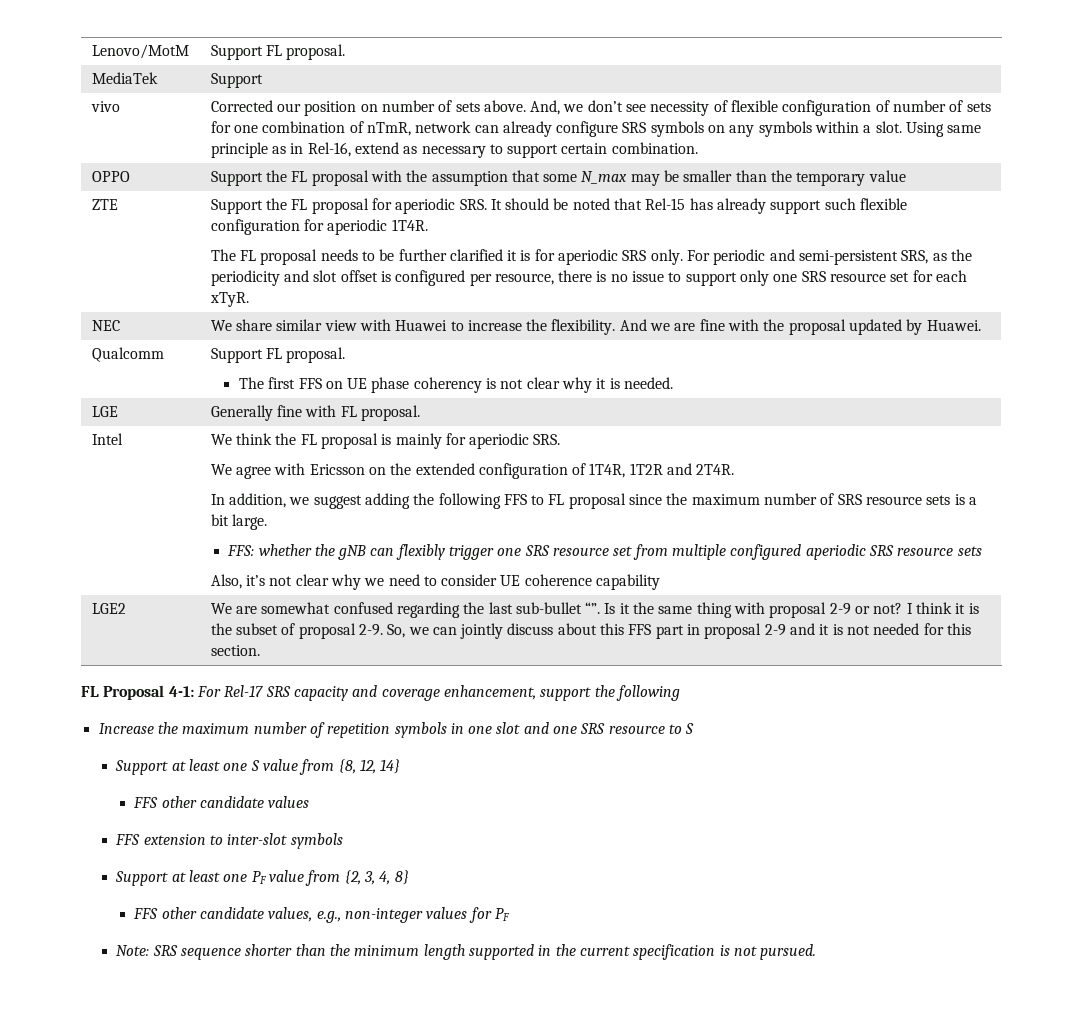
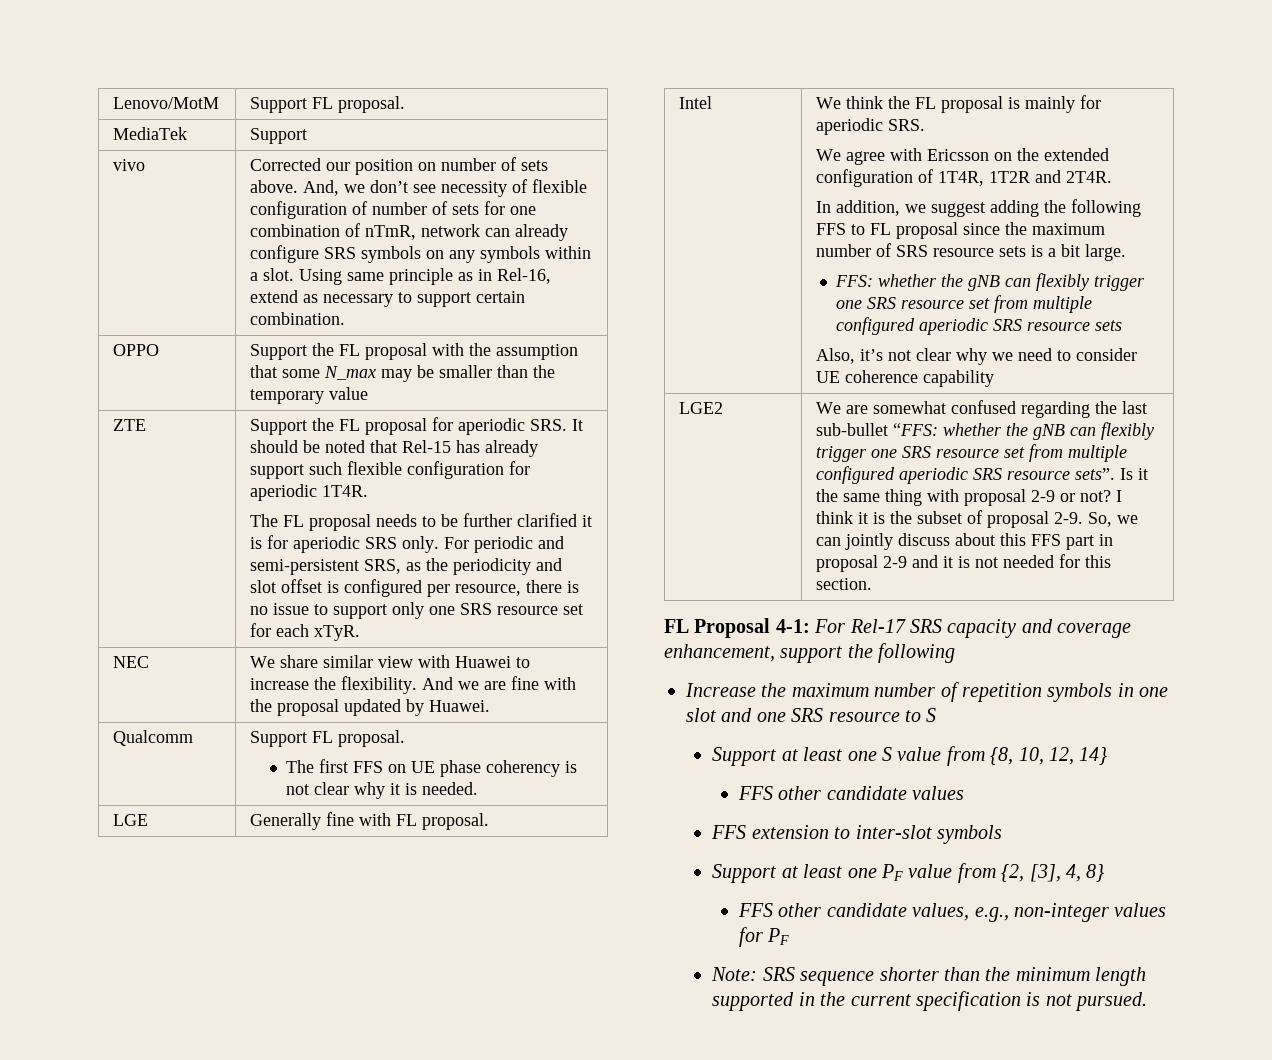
- We are somewhat confused regarding the last sub-bullet “”.
+ We are somewhat confused regarding the last sub-bullet “FFS: whether the gNB can flexibly trigger one SRS resource set from multiple configured aperiodic SRS resource sets”.
- Support at least one S value from {8, 12, 14}
+ Support at least one S value from {8, 10, 12, 14}
- Support at least one PF value from {2, 3, 4, 8}
+ Support at least one PF value from {2, [3], 4, 8}

